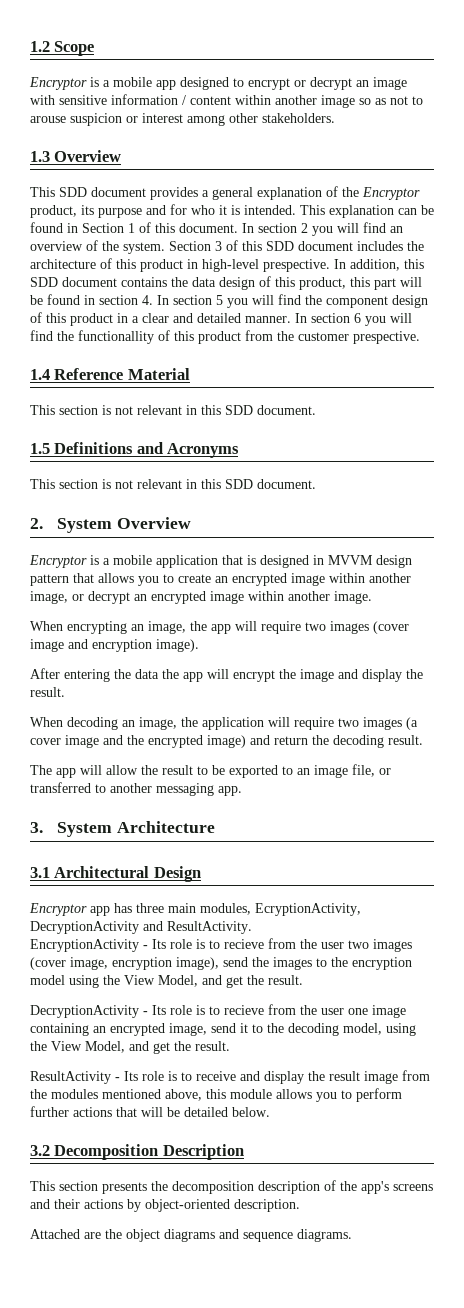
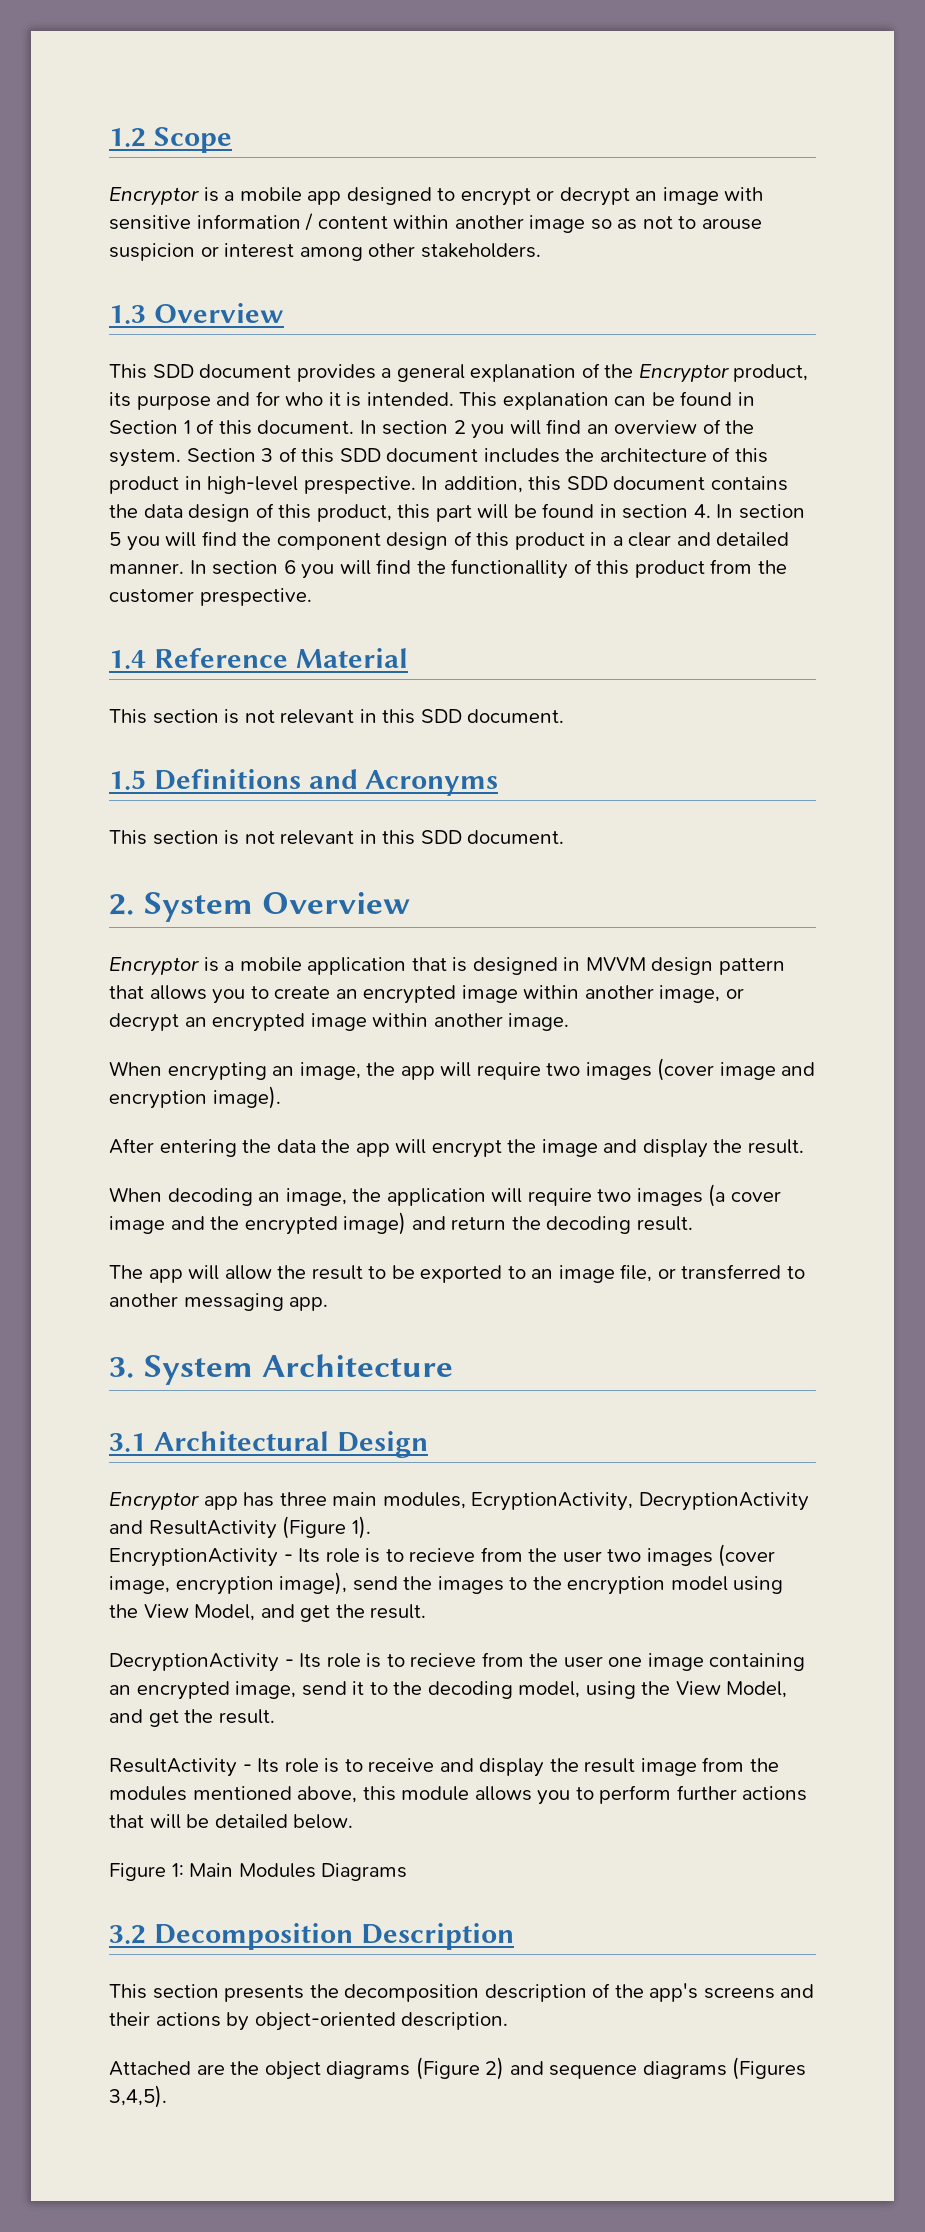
- Encryptor app has three main modules, EcryptionActivity, DecryptionActivity and ResultActivity.
+ Encryptor app has three main modules, EcryptionActivity, DecryptionActivity and ResultActivity (Figure 1).
+ Figure 1: Main Modules Diagrams
- Attached are the object diagrams and sequence diagrams.
+ Attached are the object diagrams (Figure 2) and sequence diagrams (Figures 3,4,5).

